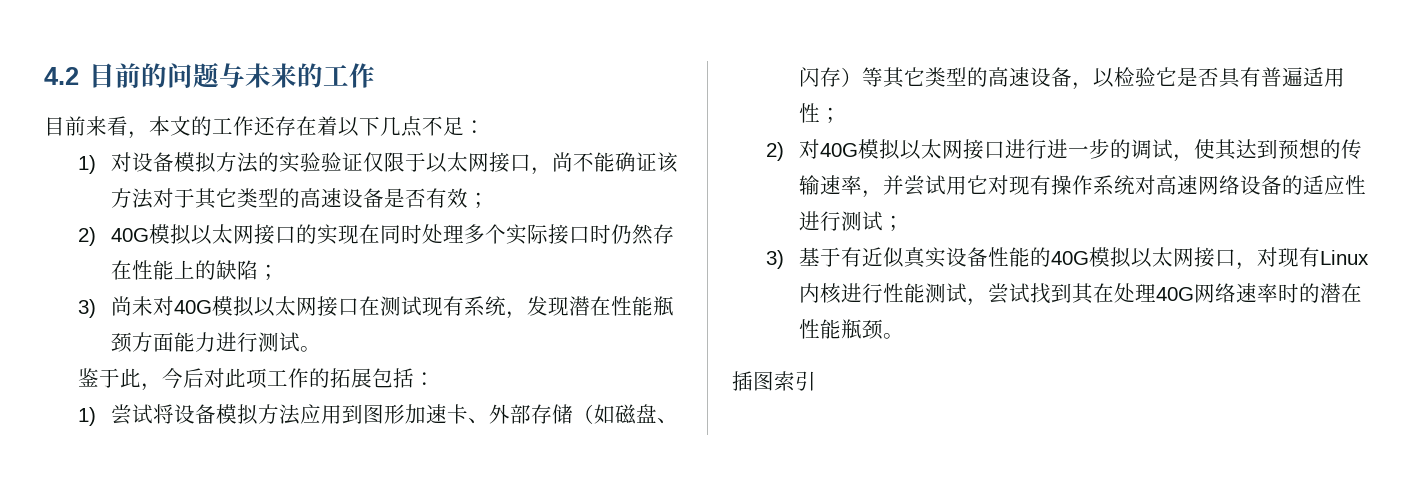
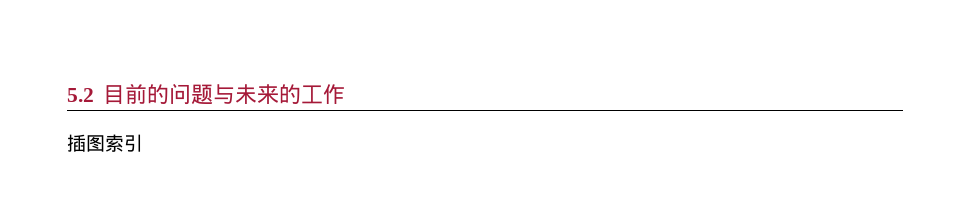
- 4.2目前的问题与未来的工作
+ 5.2目前的问题与未来的工作
- 目前来看，本文的工作还存在着以下几点不足：
- 1)对设备模拟方法的实验验证仅限于以太网接口，尚不能确证该方法对于其它类型的高速设备是否有效；
- 2) 40G模拟以太网接口的实现在同时处理多个实际接口时仍然存在性能上的缺陷；
- 3)尚未对40G模拟以太网接口在测试现有系统，发现潜在性能瓶颈方面能力进行测试。
- 鉴于此，今后对此项工作的拓展包括：
- 1)尝试将设备模拟方法应用到图形加速卡、外部存储（如磁盘、闪存）等其它类型的高速设备，以检验它是否具有普遍适用性；
- 2)对40G模拟以太网接口进行进一步的调试，使其达到预想的传输速率，并尝试用它对现有操作系统对高速网络设备的适应性进行测试；
- 3)基于有近似真实设备性能的40G模拟以太网接口，对现有Linux内核进行性能测试，尝试找到其在处理40G网络速率时的潜在性能瓶颈。

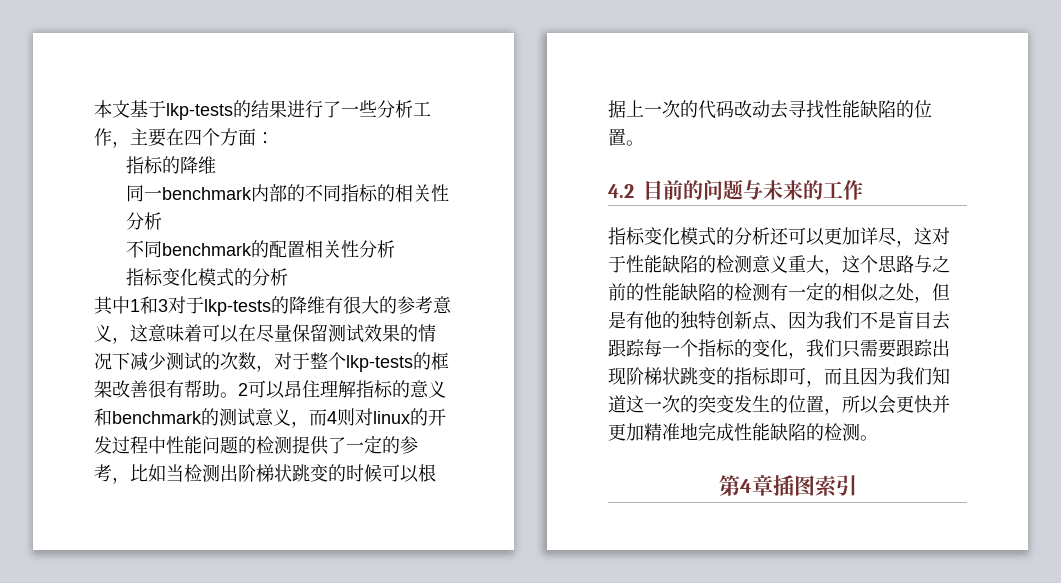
- 5.2目前的问题与未来的工作
+ 本文基于lkp-tests的结果进行了一些分析工作，主要在四个方面：
+ 指标的降维
+ 同一benchmark内部的不同指标的相关性分析
+ 不同benchmark的配置相关性分析
+ 指标变化模式的分析
+ 其中1和3对于lkp-tests的降维有很大的参考意义，这意味着可以在尽量保留测试效果的情况下减少测试的次数，对于整个lkp-tests的框架改善很有帮助。2可以昂住理解指标的意义和benchmark的测试意义，而4则对linux的开发过程中性能问题的检测提供了一定的参考，比如当检测出阶梯状跳变的时候可以根据上一次的代码改动去寻找性能缺陷的位置。
+ 4.2目前的问题与未来的工作
- 插图索引
+ 指标变化模式的分析还可以更加详尽，这对于性能缺陷的检测意义重大，这个思路与之前的性能缺陷的检测有一定的相似之处，但是有他的独特创新点、因为我们不是盲目去跟踪每一个指标的变化，我们只需要跟踪出现阶梯状跳变的指标即可，而且因为我们知道这一次的突变发生的位置，所以会更快并更加精准地完成性能缺陷的检测。
+ 第4章插图索引

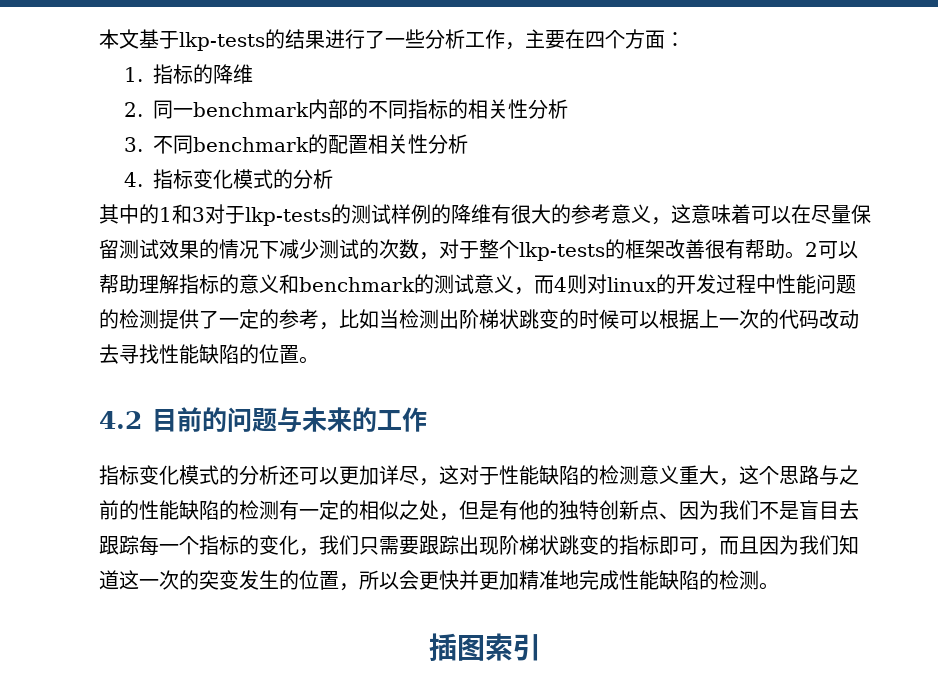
- 指标的降维
+ 1.指标的降维
- 同一benchmark内部的不同指标的相关性分析
+ 2.同一benchmark内部的不同指标的相关性分析
- 不同benchmark的配置相关性分析
- 指标变化模式的分析
+ 3.不同benchmark的配置相关性分析
+ 4.指标变化模式的分析
- 其中1和3对于lkp-tests的降维有很大的参考意义，这意味着可以在尽量保留测试效果的情况下减少测试的次数，对于整个lkp-tests的框架改善很有帮助。
+ 其中的1和3对于lkp-tests的测试样例的降维有很大的参考意义，这意味着可以在尽量保留测试效果的情况下减少测试的次数，对于整个lkp-tests的框架改善很有帮助。
- 2可以昂住理解指标的意义和benchmark的测试意义，而4则对linux的开发过程中性能问题的检测提供了一定的参考，比如当检测出阶梯状跳变的时候可以根据上一次的代码改动去寻找性能缺陷的位置。
+ 2可以帮助理解指标的意义和benchmark的测试意义，而4则对linux的开发过程中性能问题的检测提供了一定的参考，比如当检测出阶梯状跳变的时候可以根据上一次的代码改动去寻找性能缺陷的位置。
- 第4章插图索引
+ 插图索引

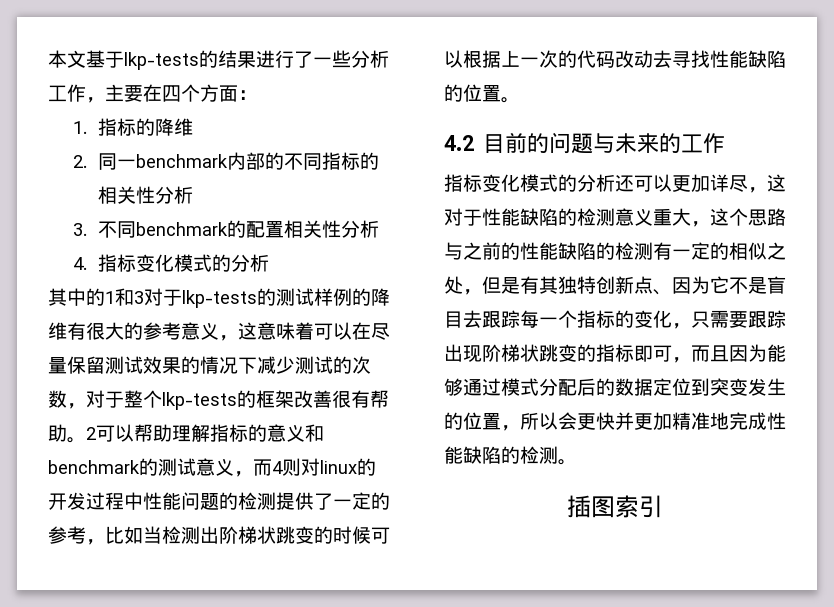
- 指标变化模式的分析还可以更加详尽，这对于性能缺陷的检测意义重大，这个思路与之前的性能缺陷的检测有一定的相似之处，但是有他的独特创新点、因为我们不是盲目去跟踪每一个指标的变化，我们只需要跟踪出现阶梯状跳变的指标即可，而且因为我们知道这一次的突变发生的位置，所以会更快并更加精准地完成性能缺陷的检测。
+ 指标变化模式的分析还可以更加详尽，这对于性能缺陷的检测意义重大，这个思路与之前的性能缺陷的检测有一定的相似之处，但是有其独特创新点、因为它不是盲目去跟踪每一个指标的变化，只需要跟踪出现阶梯状跳变的指标即可，而且因为能够通过模式分配后的数据定位到突变发生的位置，所以会更快并更加精准地完成性能缺陷的检测。

